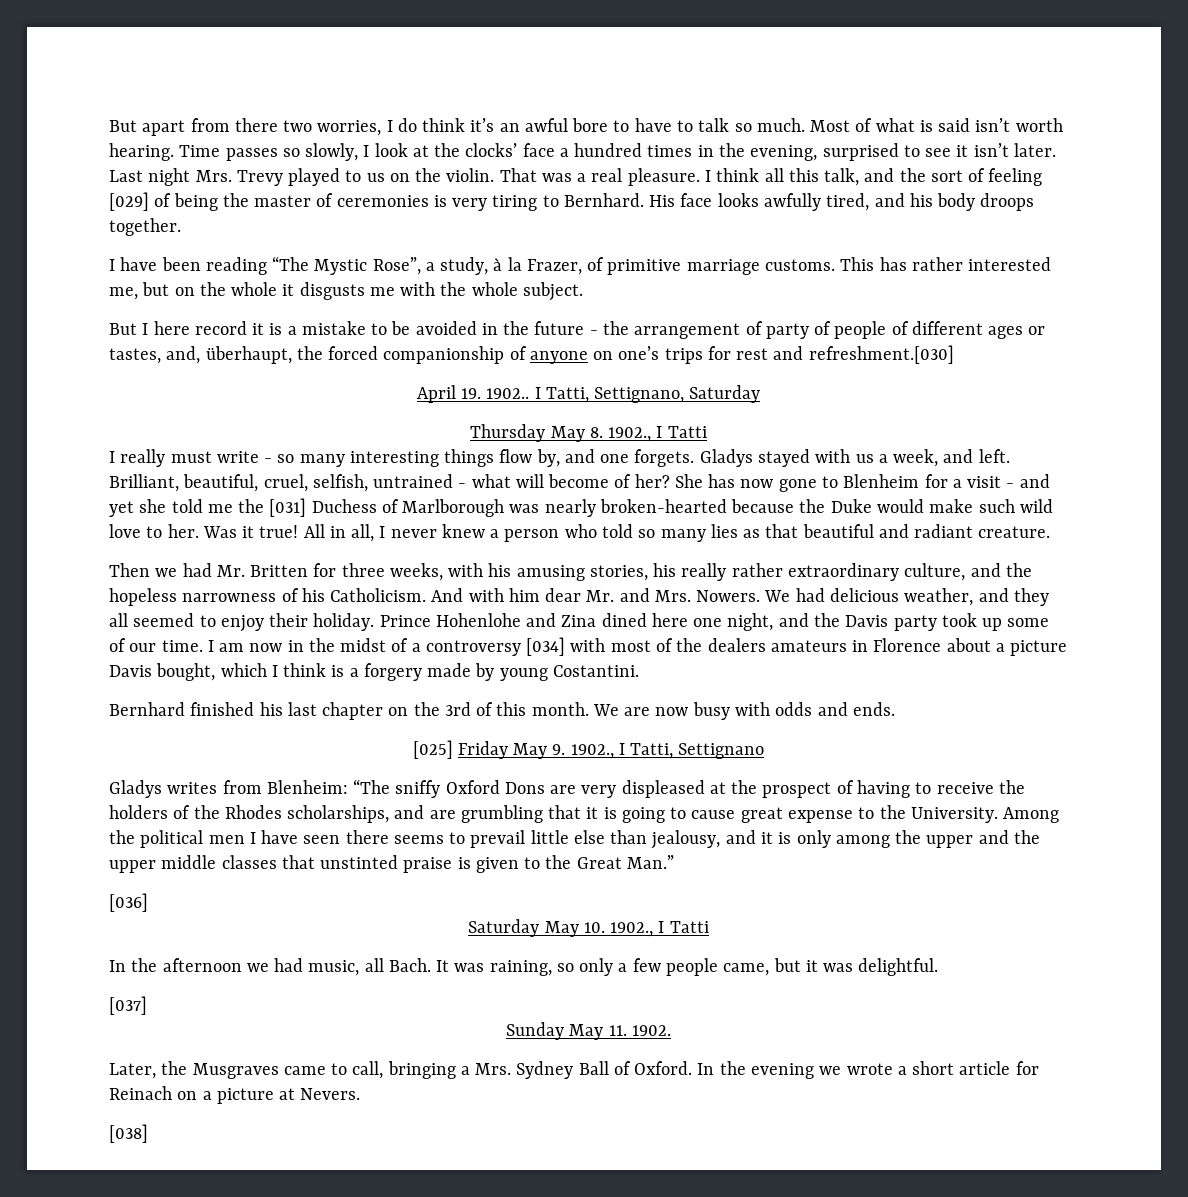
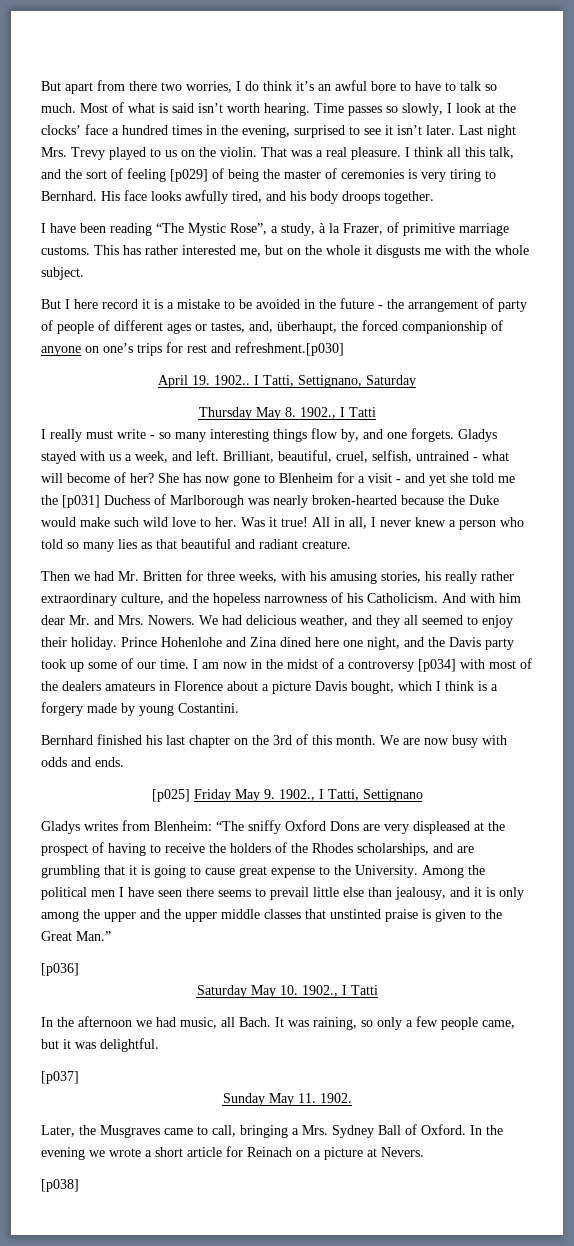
- I think all this talk, and the sort of feeling [029] of being the master of ceremonies is very tiring to Bernhard.
+ I think all this talk, and the sort of feeling [p029] of being the master of ceremonies is very tiring to Bernhard.
- But I here record it is a mistake to be avoided in the future - the arrangement of party of people of different ages or tastes, and, überhaupt, the forced companionship of anyone on one’s trips for rest and refreshment.[030]
+ But I here record it is a mistake to be avoided in the future - the arrangement of party of people of different ages or tastes, and, überhaupt, the forced companionship of anyone on one’s trips for rest and refreshment.[p030]
- She has now gone to Blenheim for a visit - and yet she told me the [031] Duchess of Marlborough was nearly broken-hearted because the Duke would make such wild love to her.
+ She has now gone to Blenheim for a visit - and yet she told me the [p031] Duchess of Marlborough was nearly broken-hearted because the Duke would make such wild love to her.
- I am now in the midst of a controversy [034] with most of the dealers amateurs in Florence about a picture Davis bought, which I think is a forgery made by young Costantini.
+ I am now in the midst of a controversy [p034] with most of the dealers amateurs in Florence about a picture Davis bought, which I think is a forgery made by young Costantini.
- [025] Friday May 9. 1902., I Tatti, Settignano
+ [p025] Friday May 9. 1902., I Tatti, Settignano
- [036]
+ [p036]
- [037]
+ [p037]
- [038]
+ [p038]

